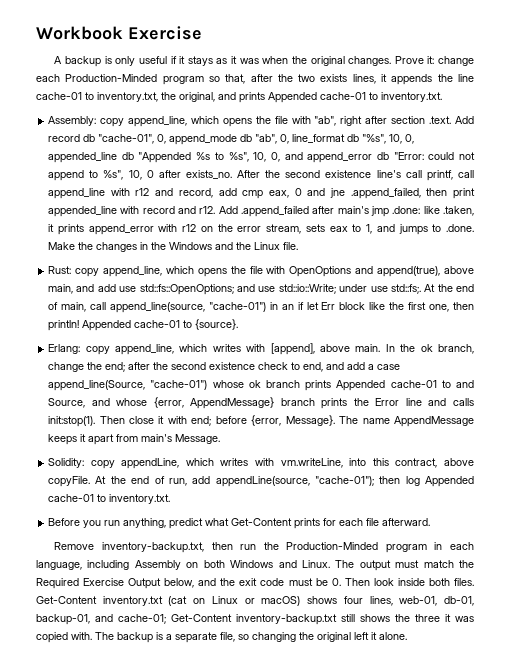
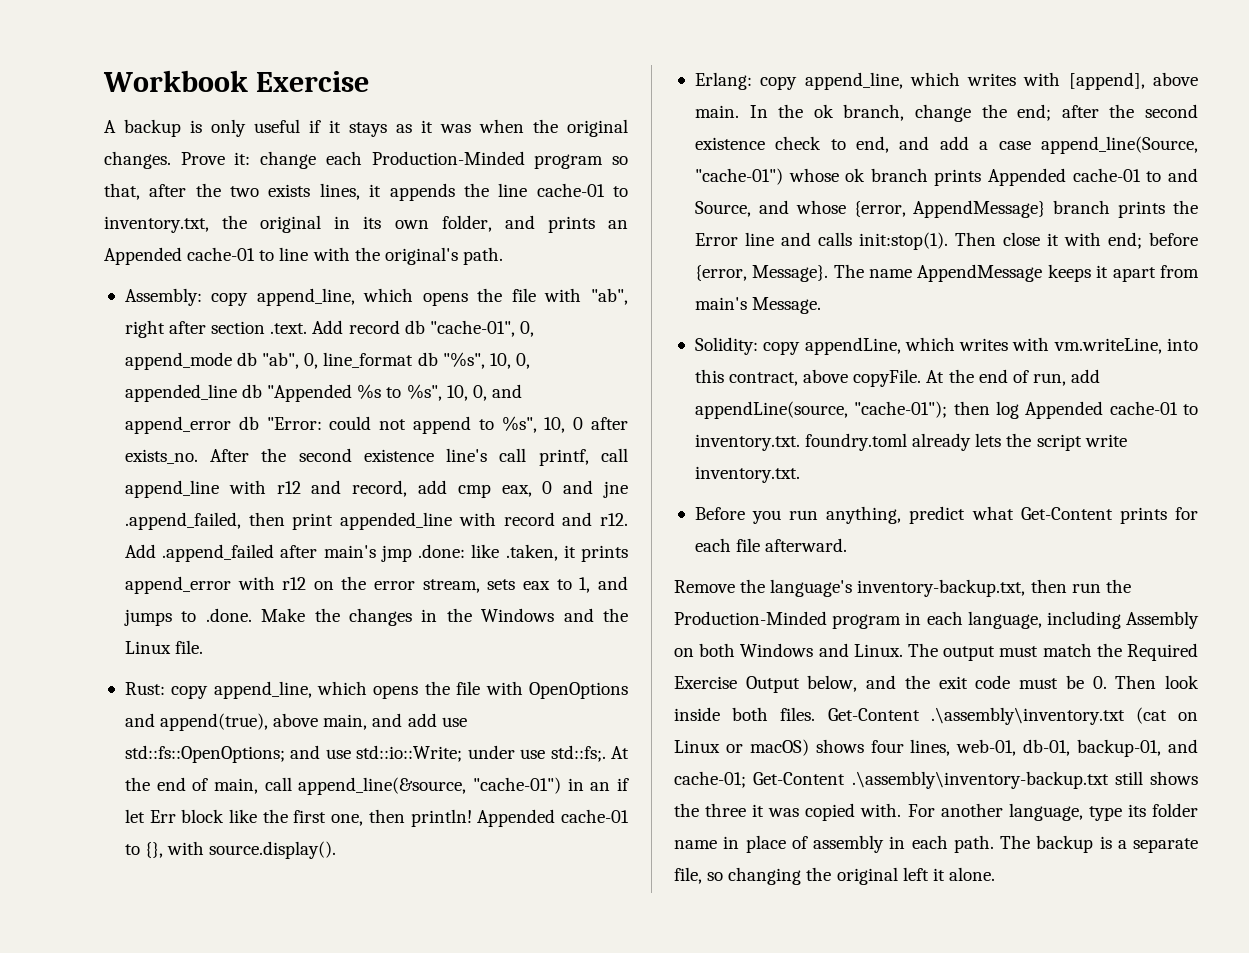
- Prove it: change each Production-Minded program so that, after the two exists lines, it appends the line cache-01 to inventory.txt, the original, and prints Appended cache-01 to inventory.txt.
+ Prove it: change each Production-Minded program so that, after the two exists lines, it appends the line cache-01 to inventory.txt, the original in its own folder, and prints an Appended cache-01 to line with the original's path.
- At the end of main, call append_line(source, "cache-01") in an if let Err block like the first one, then println!
+ At the end of main, call append_line(&source, "cache-01") in an if let Err block like the first one, then println!
- Appended cache-01 to {source}.
+ Appended cache-01 to {}, with source.display().
- At the end of run, add appendLine(source, "cache-01"); then log Appended cache-01 to inventory.txt.
+ At the end of run, add appendLine(source, "cache-01"); then log Appended cache-01 to inventory.txt. foundry.toml already lets the script write inventory.txt.
- Remove inventory-backup.txt, then run the Production-Minded program in each language, including Assembly on both Windows and Linux.
+ Remove the language's inventory-backup.txt, then run the Production-Minded program in each language, including Assembly on both Windows and Linux.
- Get-Content inventory.txt (cat on Linux or macOS) shows four lines, web-01, db-01, backup-01, and cache-01; Get-Content inventory-backup.txt still shows the three it was copied with.
+ Get-Content .\assembly\inventory.txt (cat on Linux or macOS) shows four lines, web-01, db-01, backup-01, and cache-01; Get-Content .\assembly\inventory-backup.txt still shows the three it was copied with.
+ For another language, type its folder name in place of assembly in each path.

